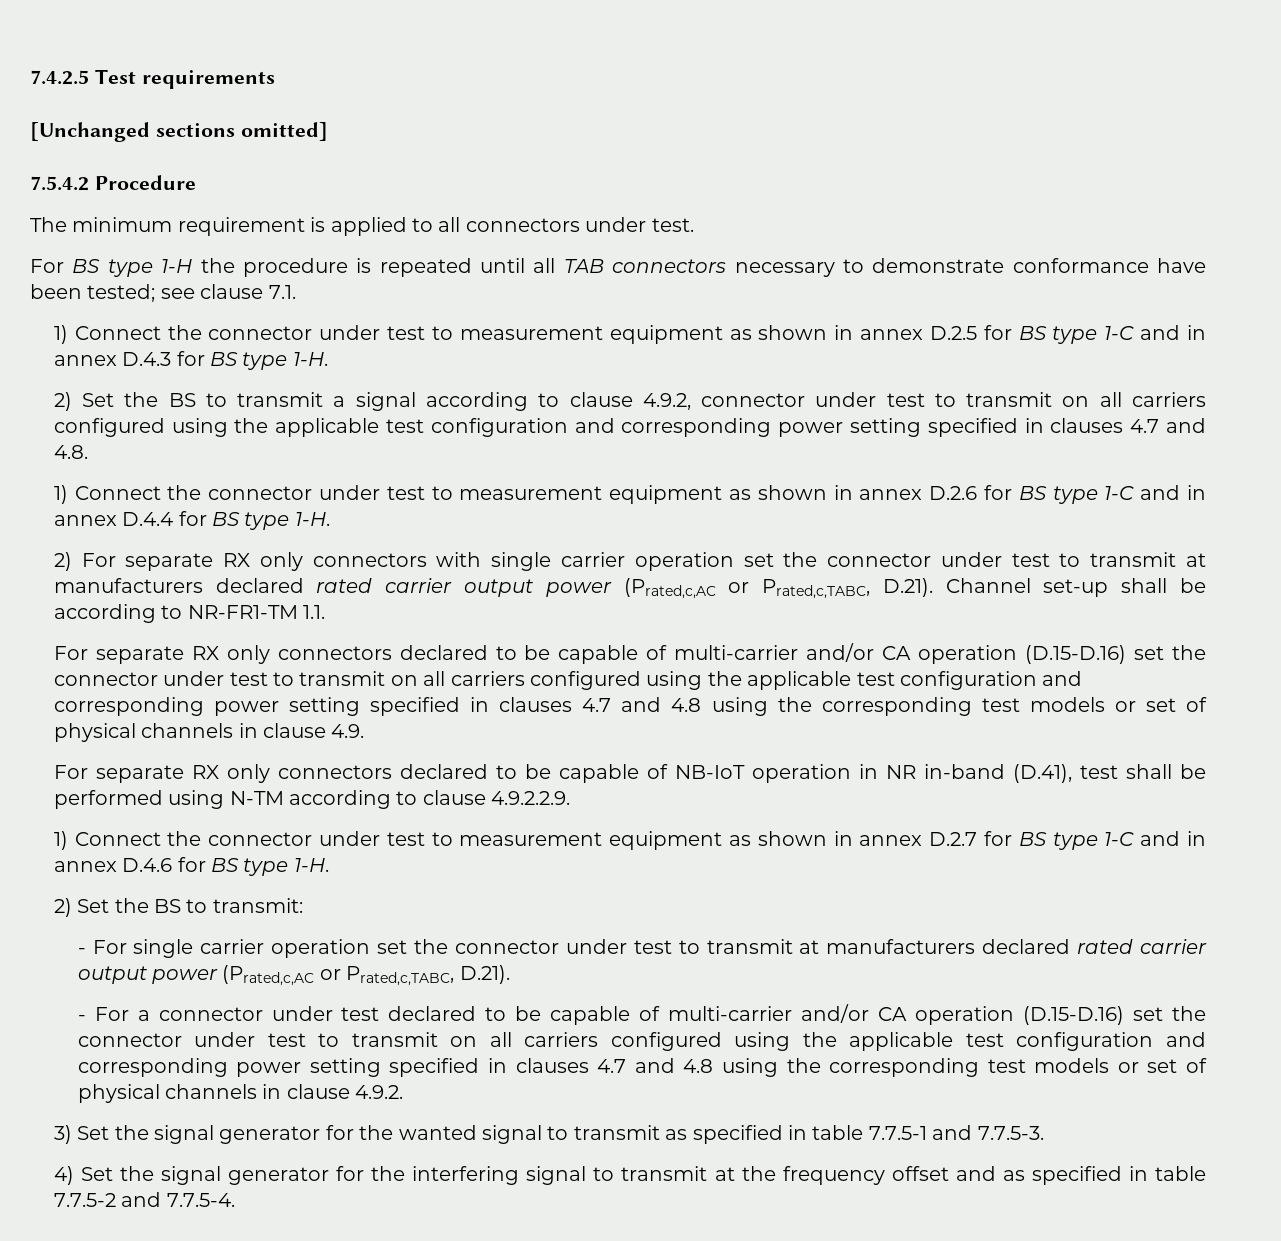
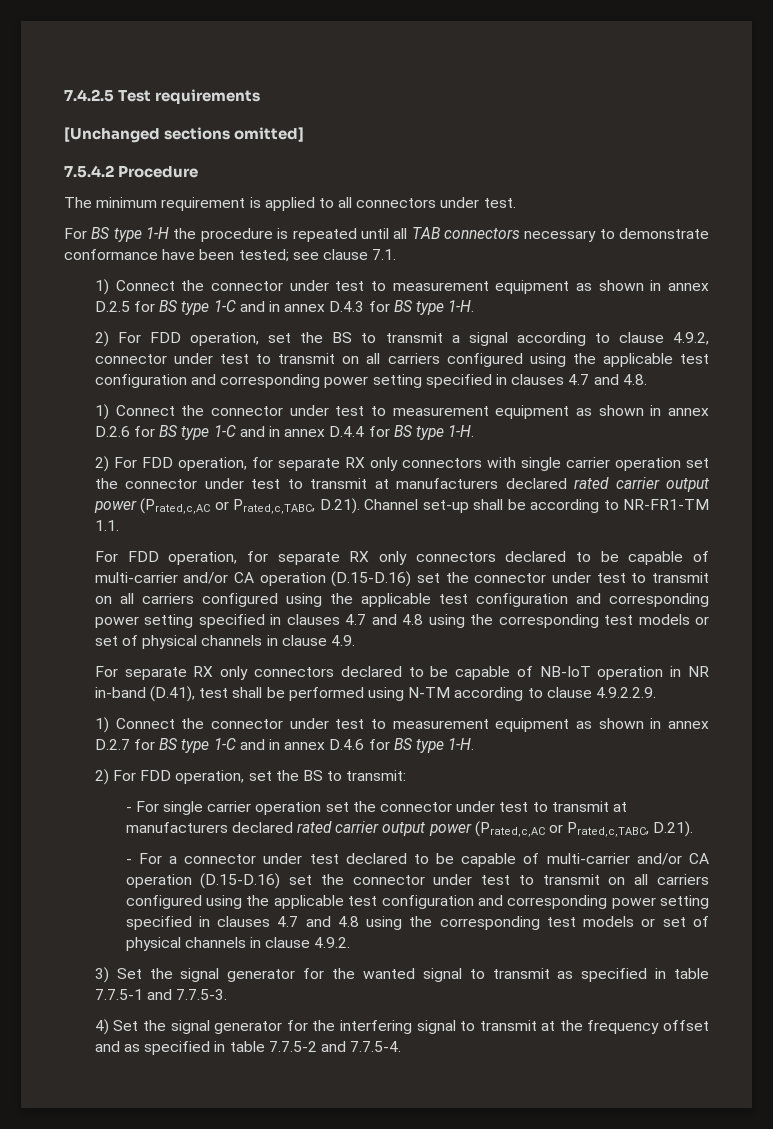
- 2) Set the BS to transmit a signal according to clause 4.9.2, connector under test to transmit on all carriers configured using the applicable test configuration and corresponding power setting specified in clauses 4.7 and 4.8.
+ 2) For FDD operation, set the BS to transmit a signal according to clause 4.9.2, connector under test to transmit on all carriers configured using the applicable test configuration and corresponding power setting specified in clauses 4.7 and 4.8.
- 2) For separate RX only connectors with single carrier operation set the connector under test to transmit at manufacturers declared rated carrier output power (Prated,c,AC or Prated,c,TABC, D.21). Channel set-up shall be according to NR-FR1-TM 1.1.
+ 2) For FDD operation, for separate RX only connectors with single carrier operation set the connector under test to transmit at manufacturers declared rated carrier output power (Prated,c,AC or Prated,c,TABC, D.21). Channel set-up shall be according to NR-FR1-TM 1.1.
- For separate RX only connectors declared to be capable of multi-carrier and/or CA operation (D.15-D.16) set the connector under test to transmit on all carriers configured using the applicable test configuration and corresponding power setting specified in clauses 4.7 and 4.8 using the corresponding test models or set of physical channels in clause 4.9.
+ For FDD operation, for separate RX only connectors declared to be capable of multi-carrier and/or CA operation (D.15-D.16) set the connector under test to transmit on all carriers configured using the applicable test configuration and corresponding power setting specified in clauses 4.7 and 4.8 using the corresponding test models or set of physical channels in clause 4.9.
- 2) Set the BS to transmit:
+ 2) For FDD operation, set the BS to transmit:

